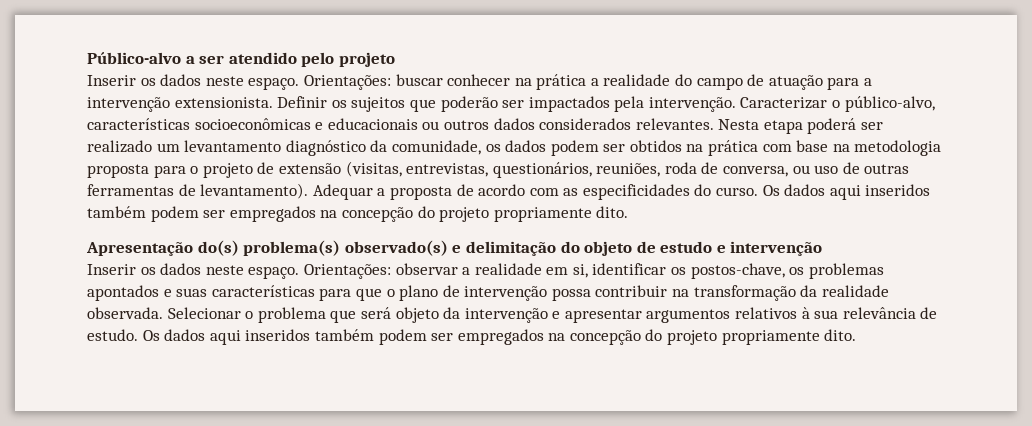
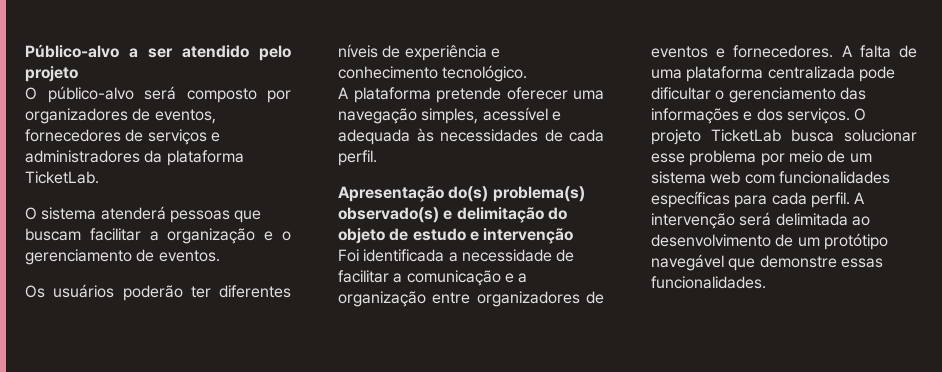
- Inserir os dados neste espaço. Orientações: buscar conhecer na prática a realidade do campo de atuação para a intervenção extensionista. Definir os sujeitos que poderão ser impactados pela intervenção. Caracterizar o público-alvo, características socioeconômicas e educacionais ou outros dados considerados relevantes. Nesta etapa poderá ser realizado um levantamento diagnóstico da comunidade, os dados podem ser obtidos na prática com base na metodologia proposta para o projeto de extensão (visitas, entrevistas, questionários, reuniões, roda de conversa, ou uso de outras ferramentas de levantamento). Adequar a proposta de acordo com as especificidades do curso. Os dados aqui inseridos também podem ser empregados na concepção do projeto propriamente dito.
+ O público-alvo será composto por organizadores de eventos, fornecedores de serviços e administradores da plataforma TicketLab.
+ O sistema atenderá pessoas que buscam facilitar a organização e o gerenciamento de eventos.
+ Os usuários poderão ter diferentes níveis de experiência e conhecimento tecnológico.
+ A plataforma pretende oferecer uma navegação simples, acessível e adequada às necessidades de cada perfil.
- Inserir os dados neste espaço. Orientações: observar a realidade em si, identificar os postos-chave, os problemas apontados e suas características para que o plano de intervenção possa contribuir na transformação da realidade observada. Selecionar o problema que será objeto da intervenção e apresentar argumentos relativos à sua relevância de estudo. Os dados aqui inseridos também podem ser empregados na concepção do projeto propriamente dito.
+ Foi identificada a necessidade de facilitar a comunicação e a organização entre organizadores de eventos e fornecedores. A falta de uma plataforma centralizada pode dificultar o gerenciamento das informações e dos serviços. O projeto TicketLab busca solucionar esse problema por meio de um sistema web com funcionalidades específicas para cada perfil. A intervenção será delimitada ao desenvolvimento de um protótipo navegável que demonstre essas funcionalidades.

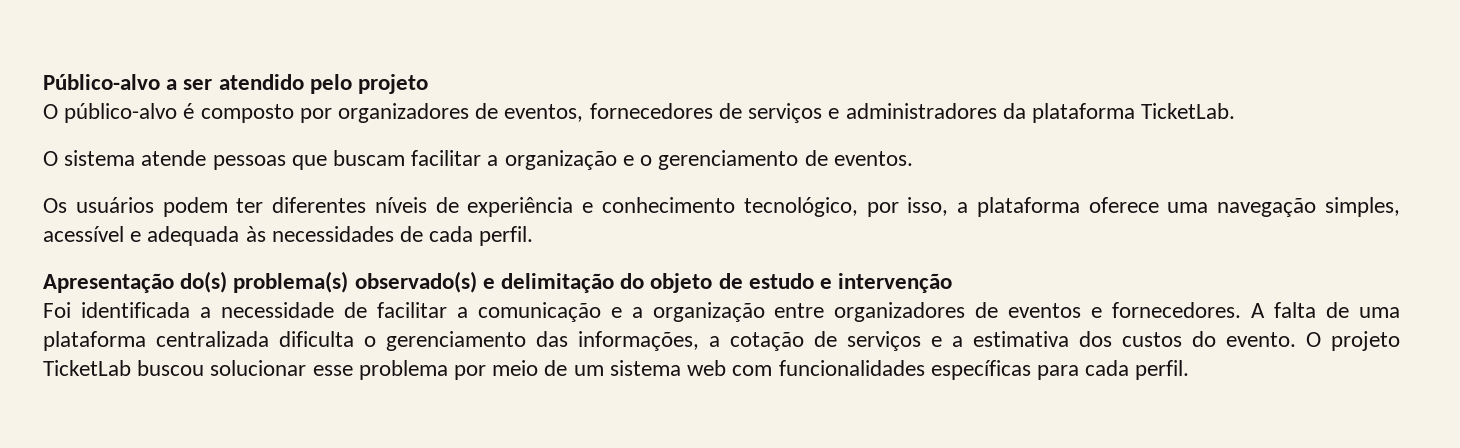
- O público-alvo será composto por organizadores de eventos, fornecedores de serviços e administradores da plataforma TicketLab.
+ O público-alvo é composto por organizadores de eventos, fornecedores de serviços e administradores da plataforma TicketLab.
- O sistema atenderá pessoas que buscam facilitar a organização e o gerenciamento de eventos.
+ O sistema atende pessoas que buscam facilitar a organização e o gerenciamento de eventos.
- Os usuários poderão ter diferentes níveis de experiência e conhecimento tecnológico.
- A plataforma pretende oferecer uma navegação simples, acessível e adequada às necessidades de cada perfil.
+ Os usuários podem ter diferentes níveis de experiência e conhecimento tecnológico, por isso, a plataforma oferece uma navegação simples, acessível e adequada às necessidades de cada perfil.
- A falta de uma plataforma centralizada pode dificultar o gerenciamento das informações e dos serviços.
+ A falta de uma plataforma centralizada dificulta o gerenciamento das informações, a cotação de serviços e a estimativa dos custos do evento.
- O projeto TicketLab busca solucionar esse problema por meio de um sistema web com funcionalidades específicas para cada perfil. A intervenção será delimitada ao desenvolvimento de um protótipo navegável que demonstre essas funcionalidades.
+ O projeto TicketLab buscou solucionar esse problema por meio de um sistema web com funcionalidades específicas para cada perfil.

